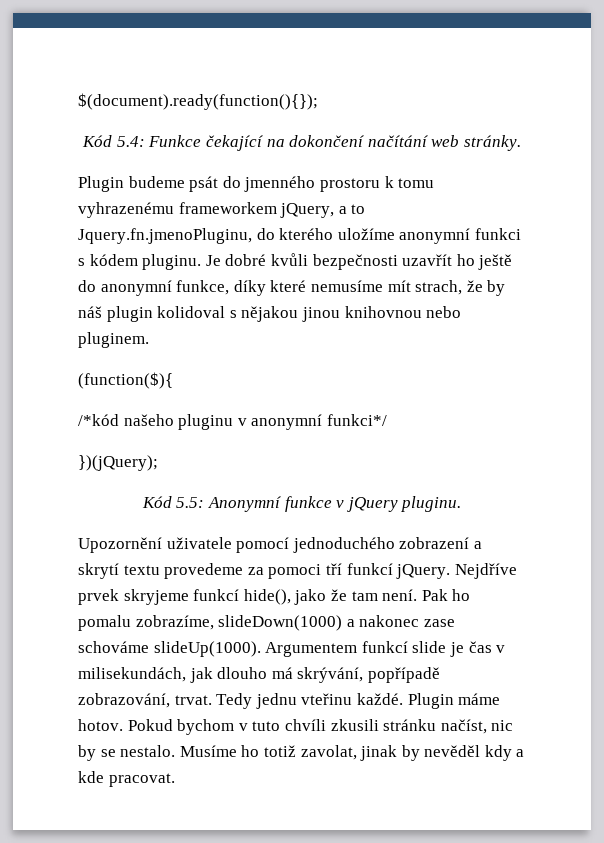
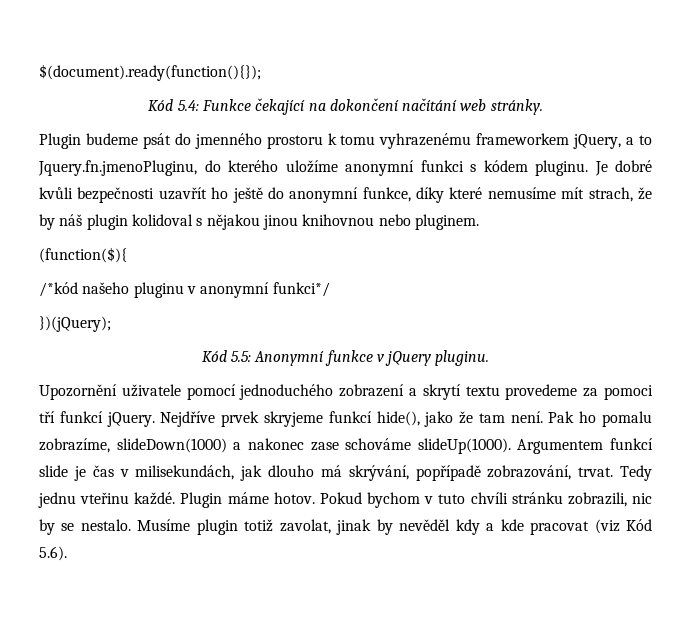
- Pokud bychom v tuto chvíli zkusili stránku načíst, nic by se nestalo.
+ Pokud bychom v tuto chvíli stránku zobrazili, nic by se nestalo.
- Musíme ho totiž zavolat, jinak by nevěděl kdy a kde pracovat.
+ Musíme plugin totiž zavolat, jinak by nevěděl kdy a kde pracovat (viz Kód 5.6).

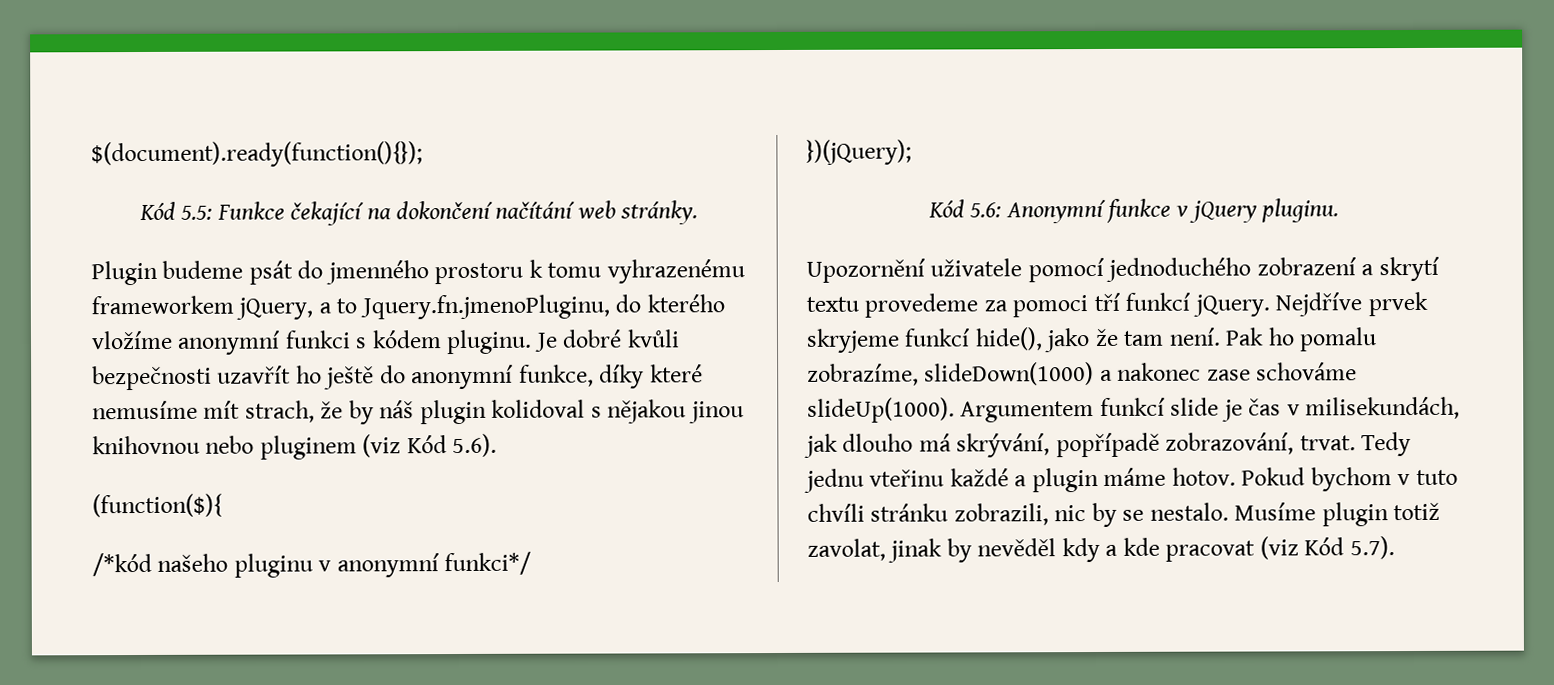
- Kód 5.4: Funkce čekající na dokončení načítání web stránky.
+ Kód 5.5: Funkce čekající na dokončení načítání web stránky.
- Plugin budeme psát do jmenného prostoru k tomu vyhrazenému frameworkem jQuery, a to Jquery.fn.jmenoPluginu, do kterého uložíme anonymní funkci s kódem pluginu.
+ Plugin budeme psát do jmenného prostoru k tomu vyhrazenému frameworkem jQuery, a to Jquery.fn.jmenoPluginu, do kterého vložíme anonymní funkci s kódem pluginu.
- Je dobré kvůli bezpečnosti uzavřít ho ještě do anonymní funkce, díky které nemusíme mít strach, že by náš plugin kolidoval s nějakou jinou knihovnou nebo pluginem.
+ Je dobré kvůli bezpečnosti uzavřít ho ještě do anonymní funkce, díky které nemusíme mít strach, že by náš plugin kolidoval s nějakou jinou knihovnou nebo pluginem (viz Kód 5.6).
- Kód 5.5: Anonymní funkce v jQuery pluginu.
+ Kód 5.6: Anonymní funkce v jQuery pluginu.
- Tedy jednu vteřinu každé. Plugin máme hotov.
+ Tedy jednu vteřinu každé a plugin máme hotov.
- Musíme plugin totiž zavolat, jinak by nevěděl kdy a kde pracovat (viz Kód 5.6).
+ Musíme plugin totiž zavolat, jinak by nevěděl kdy a kde pracovat (viz Kód 5.7).

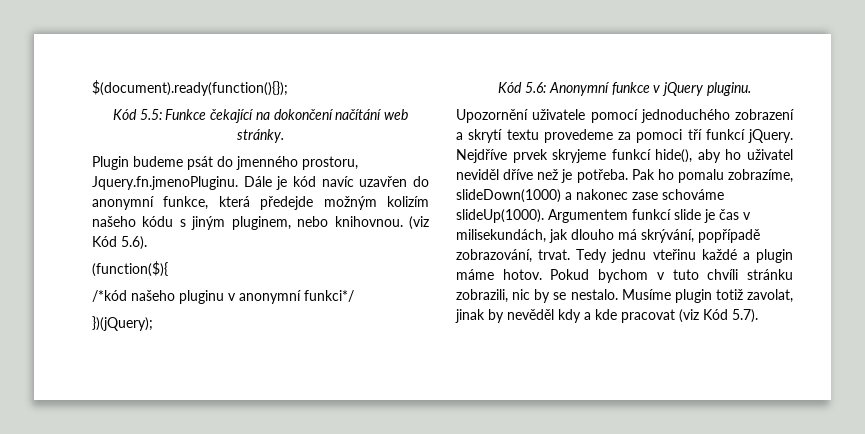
- Plugin budeme psát do jmenného prostoru k tomu vyhrazenému frameworkem jQuery, a to Jquery.fn.jmenoPluginu, do kterého vložíme anonymní funkci s kódem pluginu. Je dobré kvůli bezpečnosti uzavřít ho ještě do anonymní funkce, díky které nemusíme mít strach, že by náš plugin kolidoval s nějakou jinou knihovnou nebo pluginem (viz Kód 5.6).
+ Plugin budeme psát do jmenného prostoru, Jquery.fn.jmenoPluginu. Dále je kód navíc uzavřen do anonymní funkce, která předejde možným kolizím našeho kódu s jiným pluginem, nebo knihovnou. (viz Kód 5.6).
- Nejdříve prvek skryjeme funkcí hide(), jako že tam není.
+ Nejdříve prvek skryjeme funkcí hide(), aby ho uživatel neviděl dříve než je potřeba.

